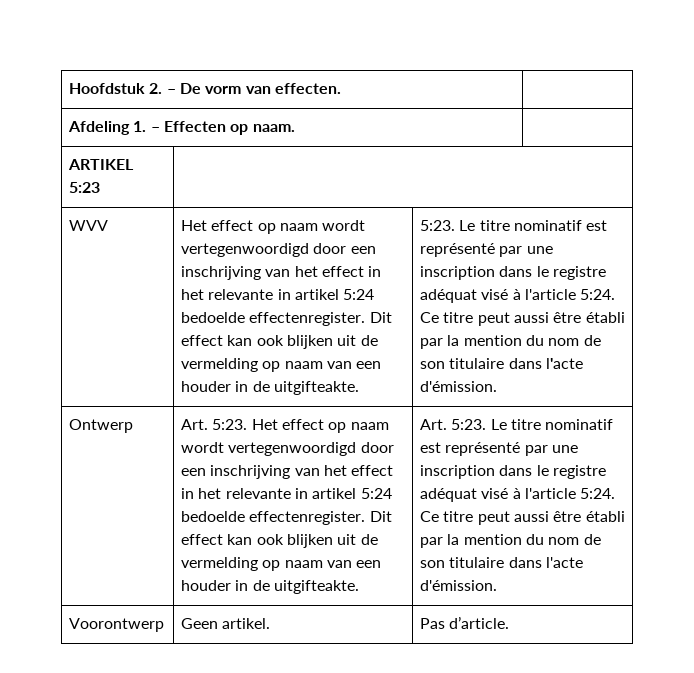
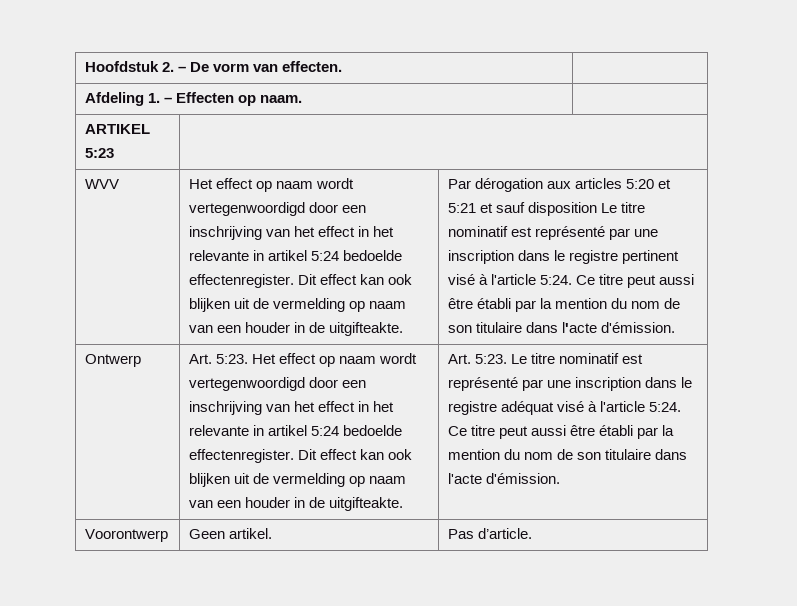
- Dit effect kan ook blijken uit de vermelding op naam van een houder in de uitgifteakte. | 5:23. Le titre nominatif est représenté par une inscription dans le registre adéquat visé à l'article 5:24.
+ Dit effect kan ook blijken uit de vermelding op naam van een houder in de uitgifteakte. | Par dérogation aux articles 5:20 et 5:21 et sauf disposition Le titre nominatif est représenté par une inscription dans le registre pertinent visé à l'article 5:24.

